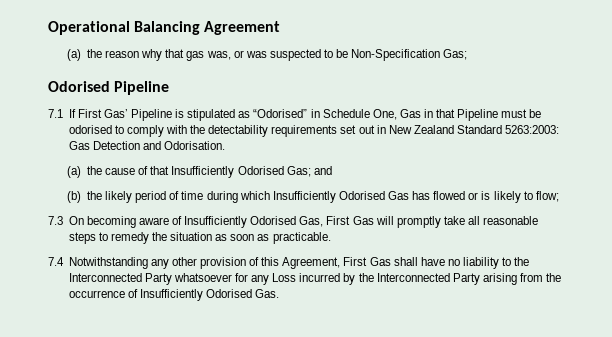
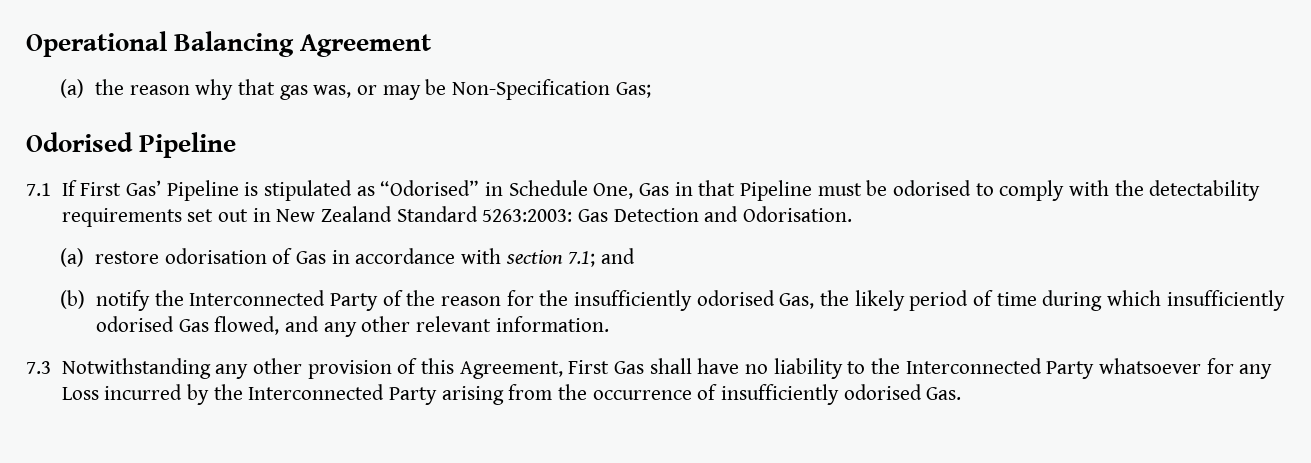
- (a) the reason why that gas was, or was suspected to be Non-Specification Gas;
+ (a) the reason why that gas was, or may be Non-Specification Gas;
- (a) the cause of that Insufficiently Odorised Gas; and
- (b) the likely period of time during which Insufficiently Odorised Gas has flowed or is likely to flow;
- 7.3 On becoming aware of Insufficiently Odorised Gas, First Gas will promptly take all reasonable steps to remedy the situation as soon as practicable.
- 7.4 Notwithstanding any other provision of this Agreement, First Gas shall have no liability to the Interconnected Party whatsoever for any Loss incurred by the Interconnected Party arising from the occurrence of Insufficiently Odorised Gas.
+ (a) restore odorisation of Gas in accordance with section 7.1; and
+ (b) notify the Interconnected Party of the reason for the insufficiently odorised Gas, the likely period of time during which insufficiently odorised Gas flowed, and any other relevant information.
+ 7.3 Notwithstanding any other provision of this Agreement, First Gas shall have no liability to the Interconnected Party whatsoever for any Loss incurred by the Interconnected Party arising from the occurrence of insufficiently odorised Gas.

